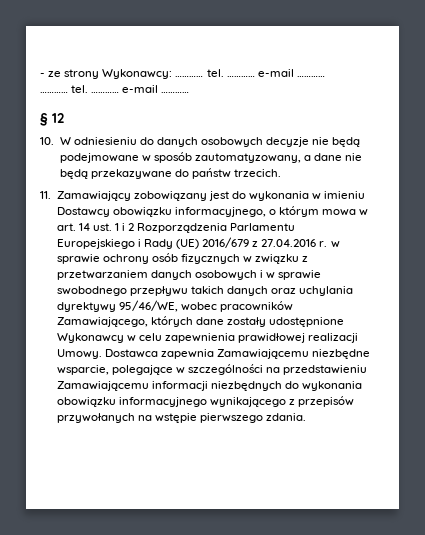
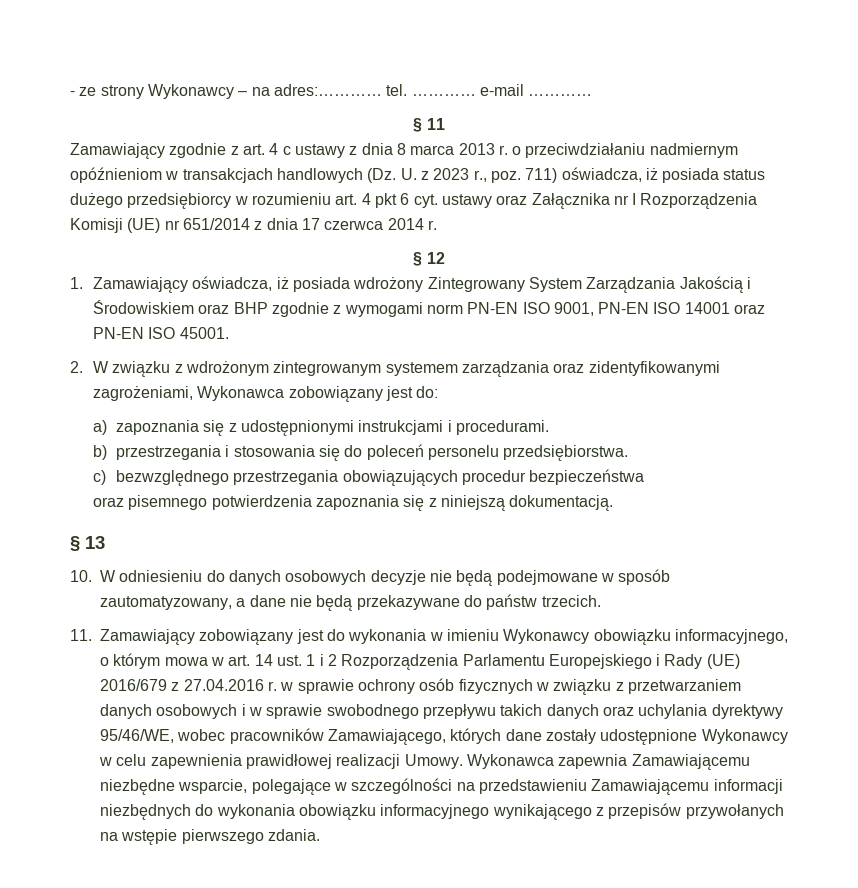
- - ze strony Wykonawcy: ………… tel. ………… e-mail …………
- ………… tel. ………… e-mail …………
+ - ze strony Wykonawcy – na adres:………… tel. ………… e-mail …………
+ § 11
+ Zamawiający zgodnie z art. 4 c ustawy z dnia 8 marca 2013 r. o przeciwdziałaniu nadmiernym opóźnieniom w transakcjach handlowych (Dz. U. z 2023 r., poz. 711) oświadcza, iż posiada status dużego przedsiębiorcy w rozumieniu art. 4 pkt 6 cyt. ustawy oraz Załącznika nr I Rozporządzenia Komisji (UE) nr 651/2014 z dnia 17 czerwca 2014 r.
  § 12
+ 1. Zamawiający oświadcza, iż posiada wdrożony Zintegrowany System Zarządzania Jakością i Środowiskiem oraz BHP zgodnie z wymogami norm PN-EN ISO 9001, PN-EN ISO 14001 oraz PN-EN ISO 45001.
+ 2. W związku z wdrożonym zintegrowanym systemem zarządzania oraz zidentyfikowanymi zagrożeniami, Wykonawca zobowiązany jest do:
+ a) zapoznania się z udostępnionymi instrukcjami i procedurami.
+ b) przestrzegania i stosowania się do poleceń personelu przedsiębiorstwa.
+ c) bezwzględnego przestrzegania obowiązujących procedur bezpieczeństwa
+ oraz pisemnego potwierdzenia zapoznania się z niniejszą dokumentacją.
+ § 13
- 11. Zamawiający zobowiązany jest do wykonania w imieniu Dostawcy obowiązku informacyjnego, o którym mowa w art. 14 ust. 1 i 2 Rozporządzenia Parlamentu Europejskiego i Rady (UE) 2016/679 z 27.04.2016 r. w sprawie ochrony osób fizycznych w związku z przetwarzaniem danych osobowych i w sprawie swobodnego przepływu takich danych oraz uchylania dyrektywy 95/46/WE, wobec pracowników Zamawiającego, których dane zostały udostępnione Wykonawcy w celu zapewnienia prawidłowej realizacji Umowy.
+ 11. Zamawiający zobowiązany jest do wykonania w imieniu Wykonawcy obowiązku informacyjnego, o którym mowa w art. 14 ust. 1 i 2 Rozporządzenia Parlamentu Europejskiego i Rady (UE) 2016/679 z 27.04.2016 r. w sprawie ochrony osób fizycznych w związku z przetwarzaniem danych osobowych i w sprawie swobodnego przepływu takich danych oraz uchylania dyrektywy 95/46/WE, wobec pracowników Zamawiającego, których dane zostały udostępnione Wykonawcy w celu zapewnienia prawidłowej realizacji Umowy.
- Dostawca zapewnia Zamawiającemu niezbędne wsparcie, polegające w szczególności na przedstawieniu Zamawiającemu informacji niezbędnych do wykonania obowiązku informacyjnego wynikającego z przepisów przywołanych na wstępie pierwszego zdania.
+ Wykonawca zapewnia Zamawiającemu niezbędne wsparcie, polegające w szczególności na przedstawieniu Zamawiającemu informacji niezbędnych do wykonania obowiązku informacyjnego wynikającego z przepisów przywołanych na wstępie pierwszego zdania.

